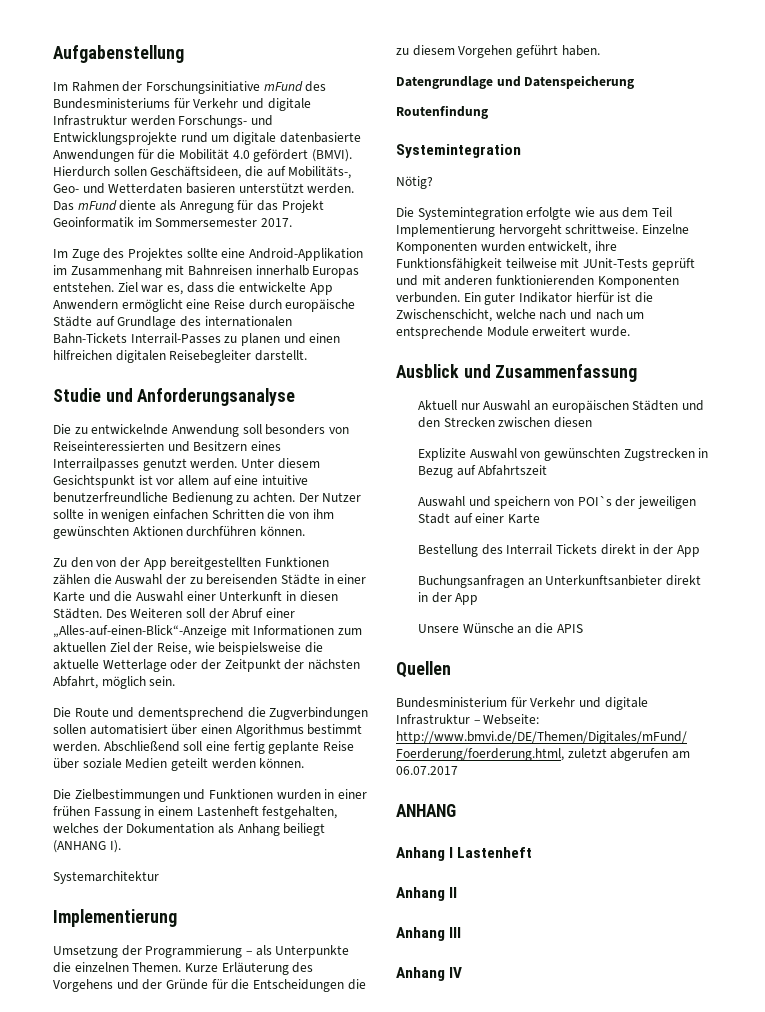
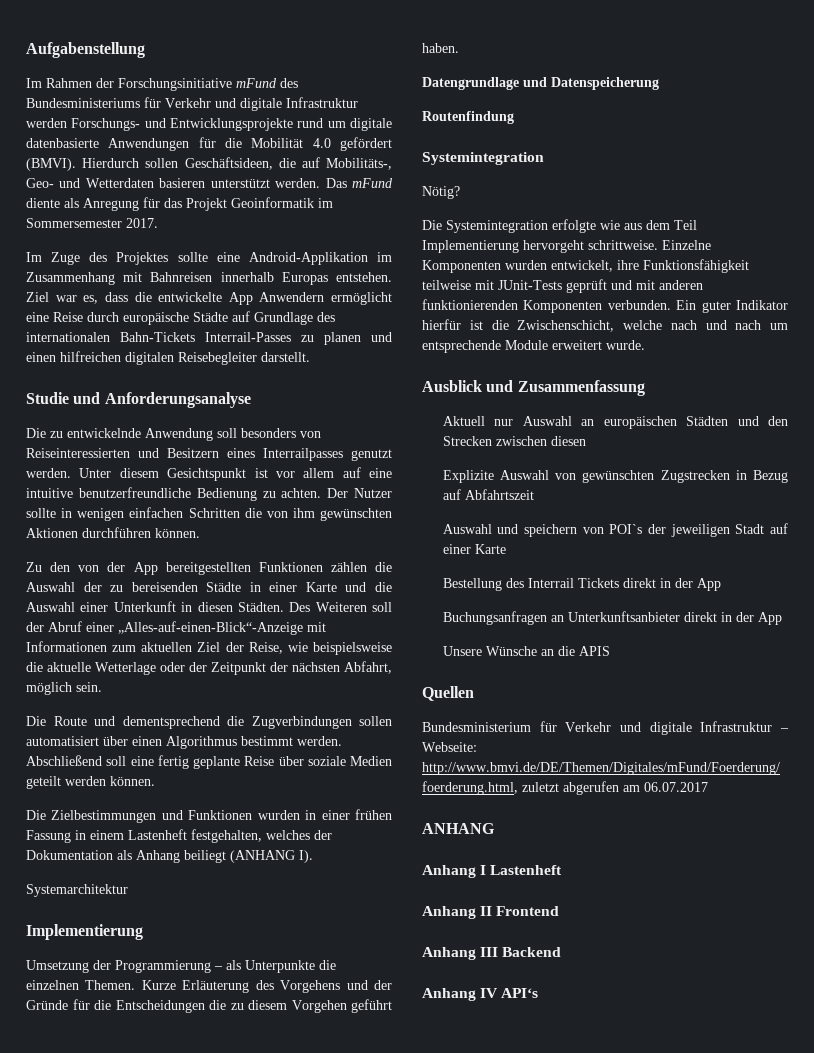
- Anhang II
+ Anhang II Frontend
- Anhang III
+ Anhang III Backend
- Anhang IV
+ Anhang IV API‘s

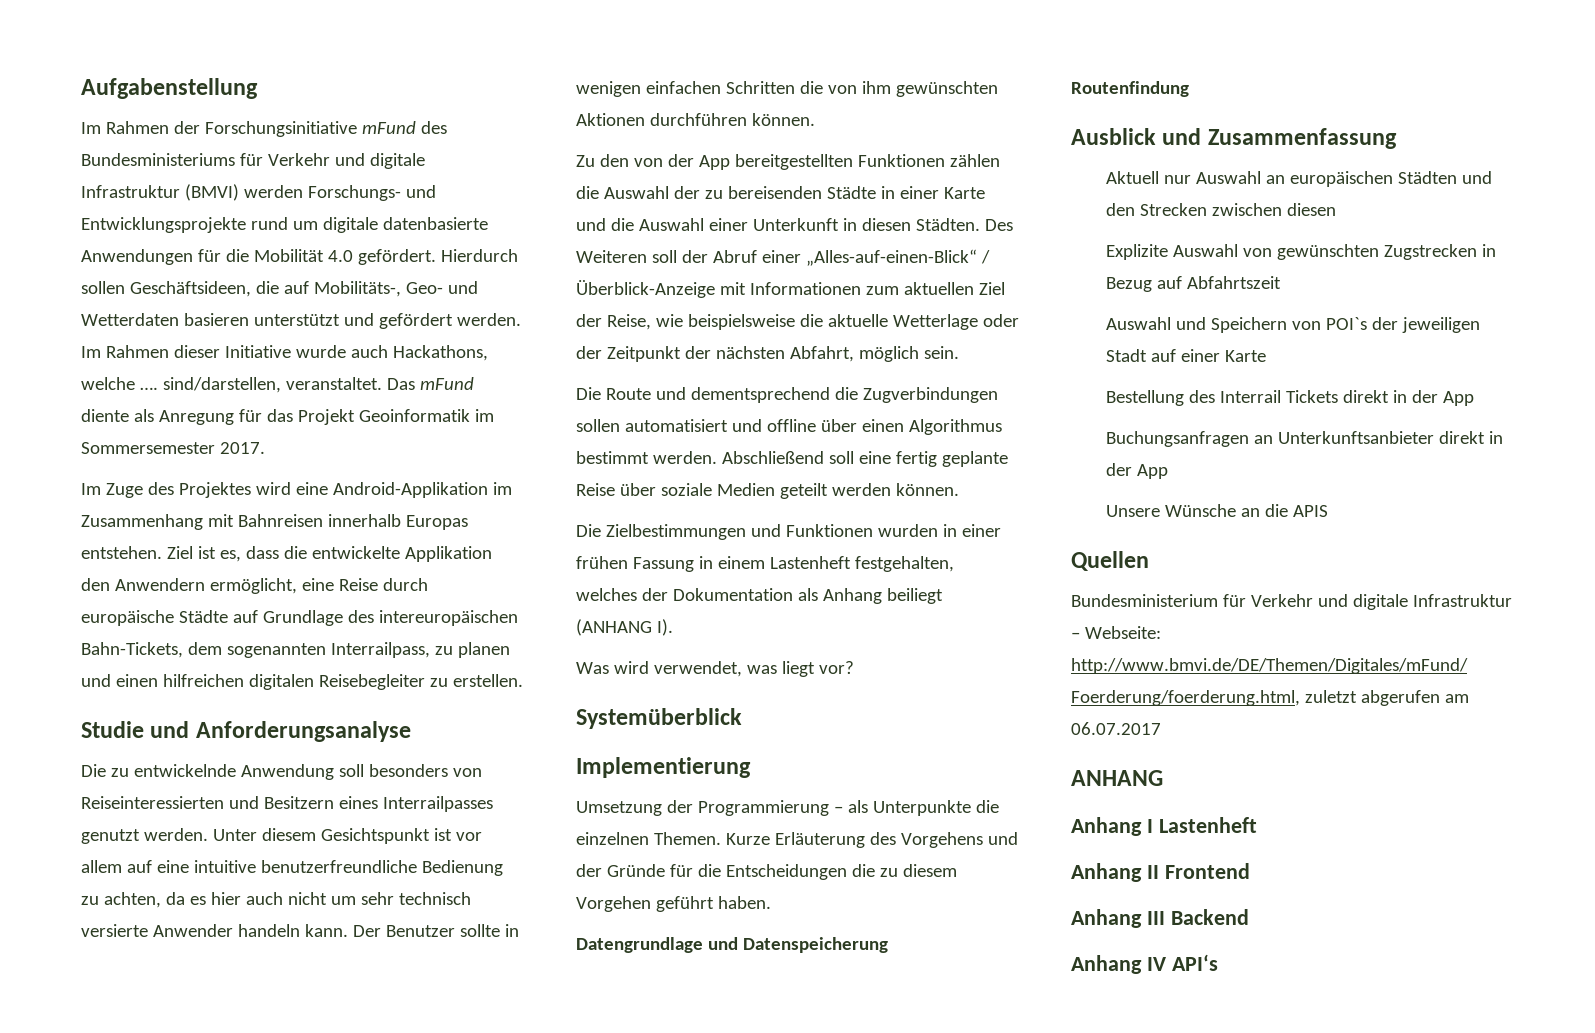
- Im Rahmen der Forschungsinitiative mFund des Bundesministeriums für Verkehr und digitale Infrastruktur werden Forschungs- und Entwicklungsprojekte rund um digitale datenbasierte Anwendungen für die Mobilität 4.0 gefördert (BMVI).
+ Im Rahmen der Forschungsinitiative mFund des Bundesministeriums für Verkehr und digitale Infrastruktur (BMVI) werden Forschungs- und Entwicklungsprojekte rund um digitale datenbasierte Anwendungen für die Mobilität 4.0 gefördert.
- Hierdurch sollen Geschäftsideen, die auf Mobilitäts-, Geo- und Wetterdaten basieren unterstützt werden.
+ Hierdurch sollen Geschäftsideen, die auf Mobilitäts-, Geo- und Wetterdaten basieren unterstützt und gefördert werden. Im Rahmen dieser Initiative wurde auch Hackathons, welche …. sind/darstellen, veranstaltet.
- Im Zuge des Projektes sollte eine Android-Applikation im Zusammenhang mit Bahnreisen innerhalb Europas entstehen.
+ Im Zuge des Projektes wird eine Android-Applikation im Zusammenhang mit Bahnreisen innerhalb Europas entstehen.
- Ziel war es, dass die entwickelte App Anwendern ermöglicht eine Reise durch europäische Städte auf Grundlage des internationalen Bahn-Tickets Interrail-Passes zu planen und einen hilfreichen digitalen Reisebegleiter darstellt.
+ Ziel ist es, dass die entwickelte Applikation den Anwendern ermöglicht, eine Reise durch europäische Städte auf Grundlage des intereuropäischen Bahn-Tickets, dem sogenannten Interrailpass, zu planen und einen hilfreichen digitalen Reisebegleiter zu erstellen.
- Unter diesem Gesichtspunkt ist vor allem auf eine intuitive benutzerfreundliche Bedienung zu achten. Der Nutzer sollte in wenigen einfachen Schritten die von ihm gewünschten Aktionen durchführen können.
+ Unter diesem Gesichtspunkt ist vor allem auf eine intuitive benutzerfreundliche Bedienung zu achten, da es hier auch nicht um sehr technisch versierte Anwender handeln kann. Der Benutzer sollte in wenigen einfachen Schritten die von ihm gewünschten Aktionen durchführen können.
- Des Weiteren soll der Abruf einer „Alles-auf-einen-Blick“-Anzeige mit Informationen zum aktuellen Ziel der Reise, wie beispielsweise die aktuelle Wetterlage oder der Zeitpunkt der nächsten Abfahrt, möglich sein.
+ Des Weiteren soll der Abruf einer „Alles-auf-einen-Blick“ / Überblick-Anzeige mit Informationen zum aktuellen Ziel der Reise, wie beispielsweise die aktuelle Wetterlage oder der Zeitpunkt der nächsten Abfahrt, möglich sein.
- Die Route und dementsprechend die Zugverbindungen sollen automatisiert über einen Algorithmus bestimmt werden.
+ Die Route und dementsprechend die Zugverbindungen sollen automatisiert und offline über einen Algorithmus bestimmt werden.
- Systemarchitektur
+ Was wird verwendet, was liegt vor?
+ Systemüberblick
  Routenfindung
- Systemintegration
- Nötig?
- Die Systemintegration erfolgte wie aus dem Teil Implementierung hervorgeht schrittweise. Einzelne Komponenten wurden entwickelt, ihre Funktionsfähigkeit teilweise mit JUnit-Tests geprüft und mit anderen funktionierenden Komponenten verbunden. Ein guter Indikator hierfür ist die Zwischenschicht, welche nach und nach um entsprechende Module erweitert wurde.
- Auswahl und speichern von POI`s der jeweiligen Stadt auf einer Karte
+ Auswahl und Speichern von POI`s der jeweiligen Stadt auf einer Karte

